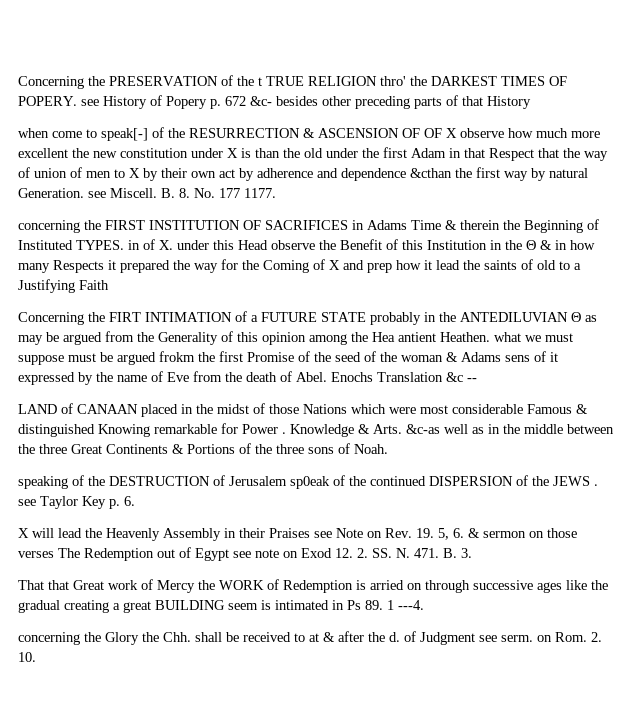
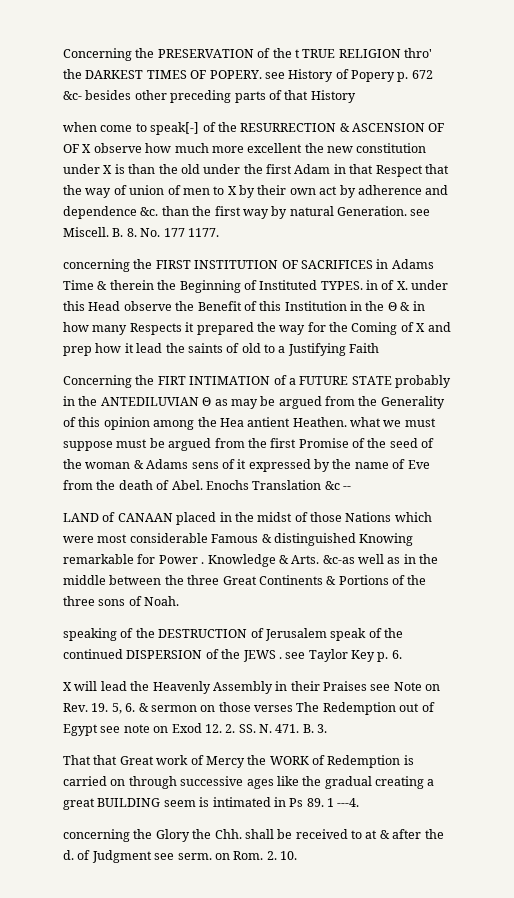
- when come to speak[-] of the RESURRECTION & ASCENSION OF OF X observe how much more excellent the new constitution under X is than the old under the first Adam in that Respect that the way of union of men to X by their own act by adherence and dependence &cthan the first way by natural Generation. see Miscell.
+ when come to speak[-] of the RESURRECTION & ASCENSION OF OF X observe how much more excellent the new constitution under X is than the old under the first Adam in that Respect that the way of union of men to X by their own act by adherence and dependence &c. than the first way by natural Generation. see Miscell.
- Concerning the FIRT INTIMATION of a FUTURE STATE probably in the ANTEDILUVIAN Θ as may be argued from the Generality of this opinion among the Hea antient Heathen. what we must suppose must be argued frokm the first Promise of the seed of the woman & Adams sens of it expressed by the name of Eve from the death of Abel.
+ Concerning the FIRT INTIMATION of a FUTURE STATE probably in the ANTEDILUVIAN Θ as may be argued from the Generality of this opinion among the Hea antient Heathen. what we must suppose must be argued from the first Promise of the seed of the woman & Adams sens of it expressed by the name of Eve from the death of Abel.
- speaking of the DESTRUCTION of Jerusalem sp0eak of the continued DISPERSION of the JEWS . see Taylor Key p. 6.
+ speaking of the DESTRUCTION of Jerusalem speak of the continued DISPERSION of the JEWS . see Taylor Key p. 6.
- That that Great work of Mercy the WORK of Redemption is arried on through successive ages like the gradual creating a great BUILDING seem is intimated in Ps 89. 1 ---4.
+ That that Great work of Mercy the WORK of Redemption is carried on through successive ages like the gradual creating a great BUILDING seem is intimated in Ps 89. 1 ---4.

